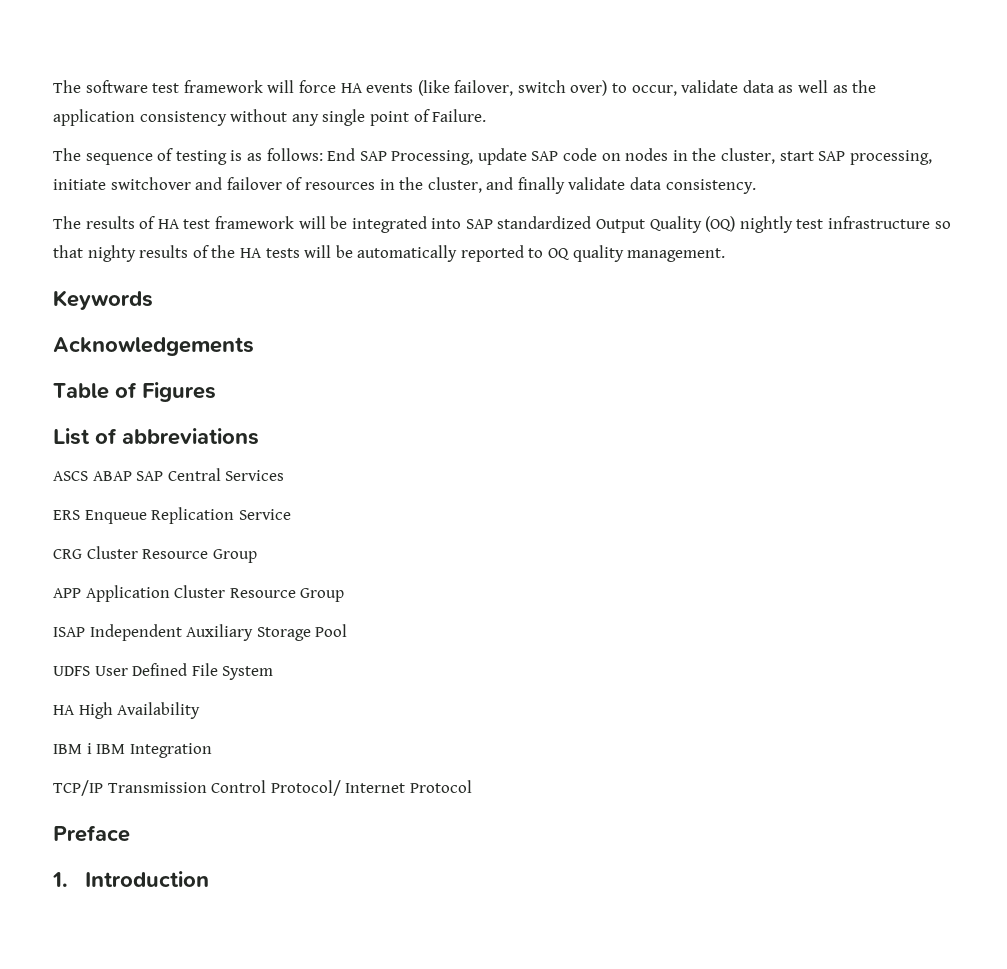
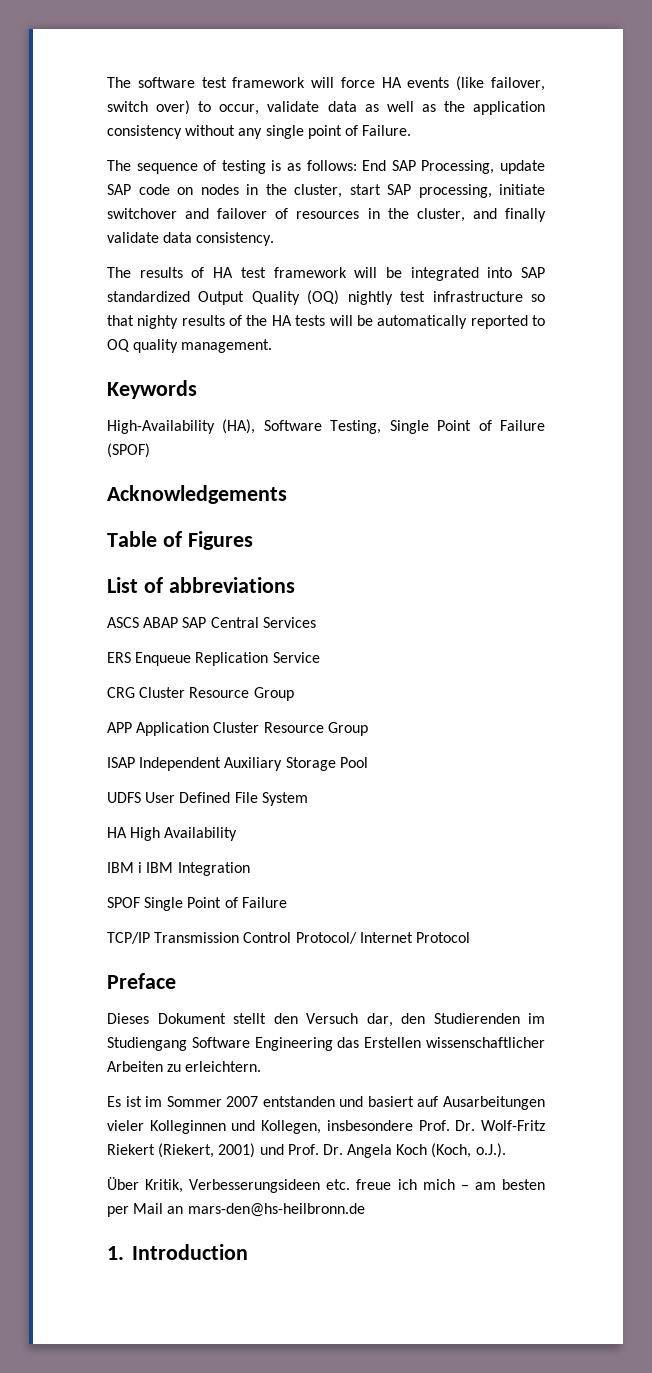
+ High-Availability (HA), Software Testing, Single Point of Failure (SPOF)
+ SPOF Single Point of Failure
+ Dieses Dokument stellt den Versuch dar, den Studierenden im Studiengang Software Engineering das Erstellen wissenschaftlicher Arbeiten zu erleichtern.
+ Es ist im Sommer 2007 entstanden und basiert auf Ausarbeitungen vieler Kolleginnen und Kollegen, insbesondere Prof. Dr. Wolf-Fritz Riekert (Riekert, 2001) und Prof. Dr. Angela Koch (Koch, o.J.).
+ Über Kritik, Verbesserungsideen etc. freue ich mich – am besten per Mail an mars-den@hs-heilbronn.de

